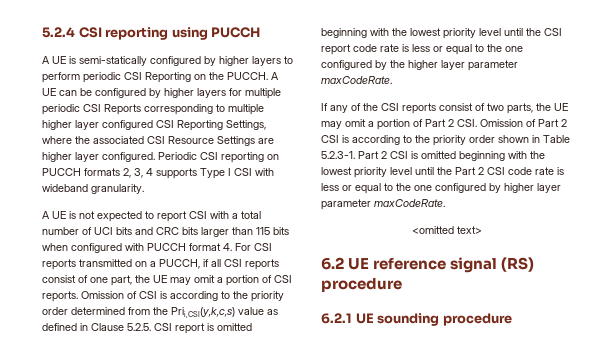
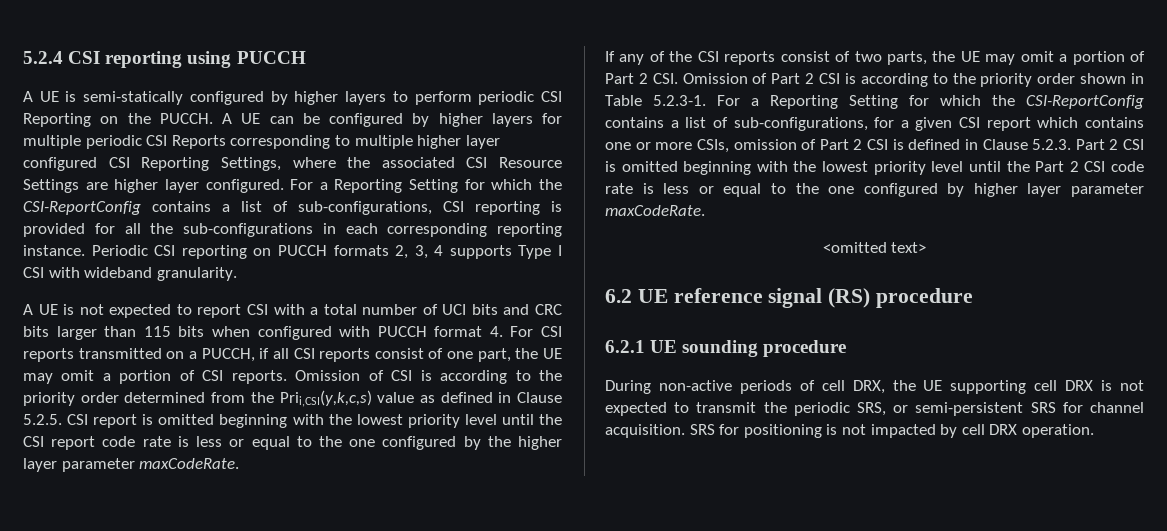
+ For a Reporting Setting for which the CSI-ReportConfig contains a list of sub-configurations, CSI reporting is provided for all the sub-configurations in each corresponding reporting instance.
- If any of the CSI reports consist of two parts, the UE may omit a portion of Part 2 CSI. Omission of Part 2 CSI is according to the priority order shown in Table 5.2.3-1. Part 2 CSI is omitted beginning with the lowest priority level until the Part 2 CSI code rate is less or equal to the one configured by higher layer parameter maxCodeRate.
+ If any of the CSI reports consist of two parts, the UE may omit a portion of Part 2 CSI. Omission of Part 2 CSI is according to the priority order shown in Table 5.2.3-1. For a Reporting Setting for which the CSI-ReportConfig contains a list of sub-configurations, for a given CSI report which contains one or more CSIs, omission of Part 2 CSI is defined in Clause 5.2.3. Part 2 CSI is omitted beginning with the lowest priority level until the Part 2 CSI code rate is less or equal to the one configured by higher layer parameter maxCodeRate.
+ During non-active periods of cell DRX, the UE supporting cell DRX is not expected to transmit the periodic SRS, or semi-persistent SRS for channel acquisition. SRS for positioning is not impacted by cell DRX operation.

